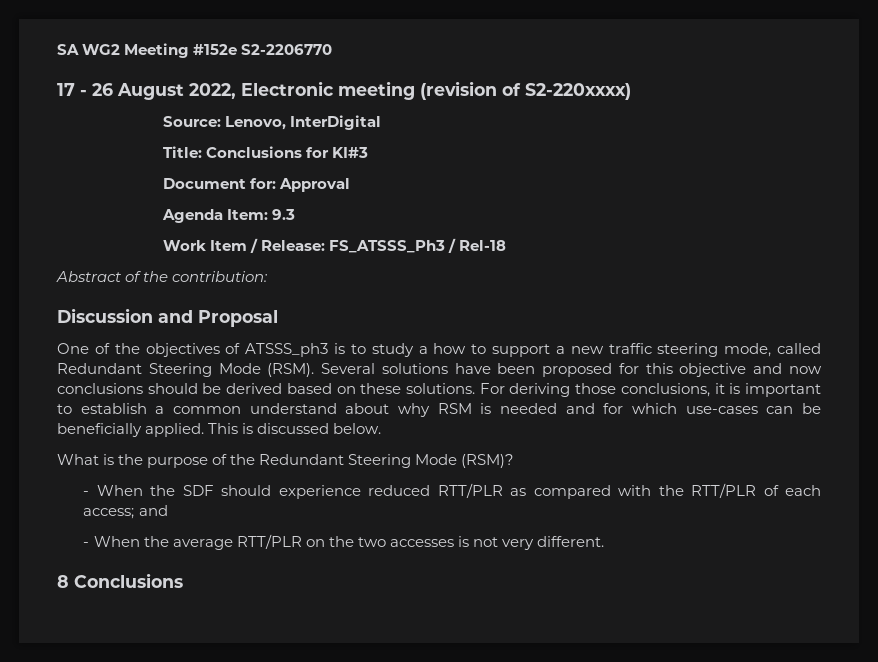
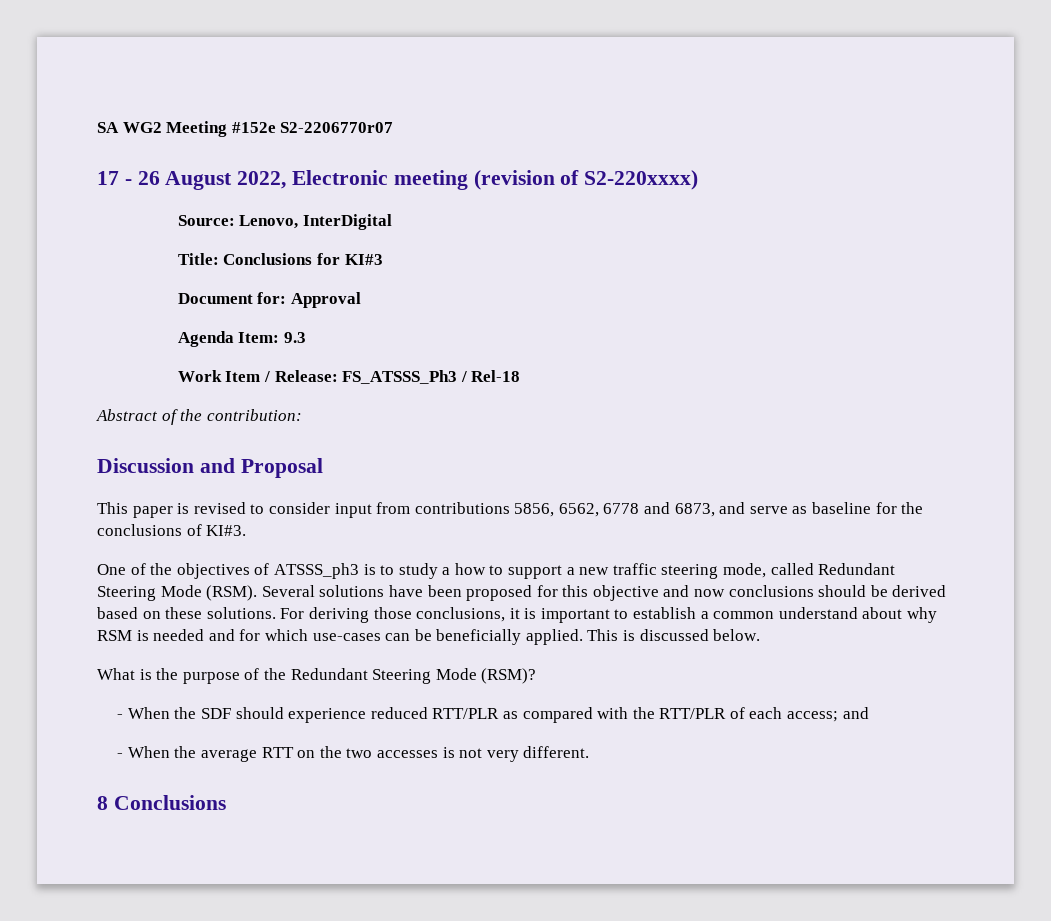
- SA WG2 Meeting #152e S2-2206770
+ SA WG2 Meeting #152e S2-2206770r07
+ This paper is revised to consider input from contributions 5856, 6562, 6778 and 6873, and serve as baseline for the conclusions of KI#3.
- - When the average RTT/PLR on the two accesses is not very different.
+ - When the average RTT on the two accesses is not very different.

